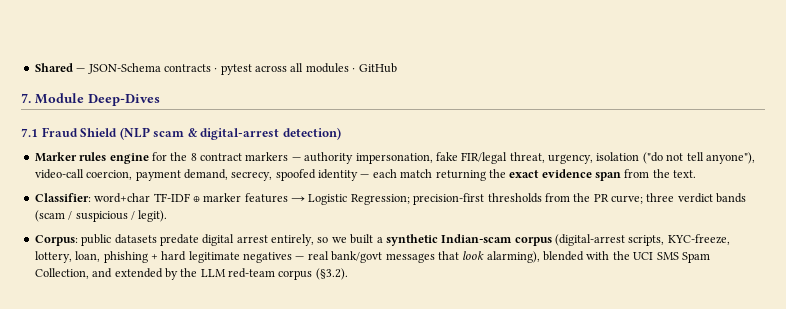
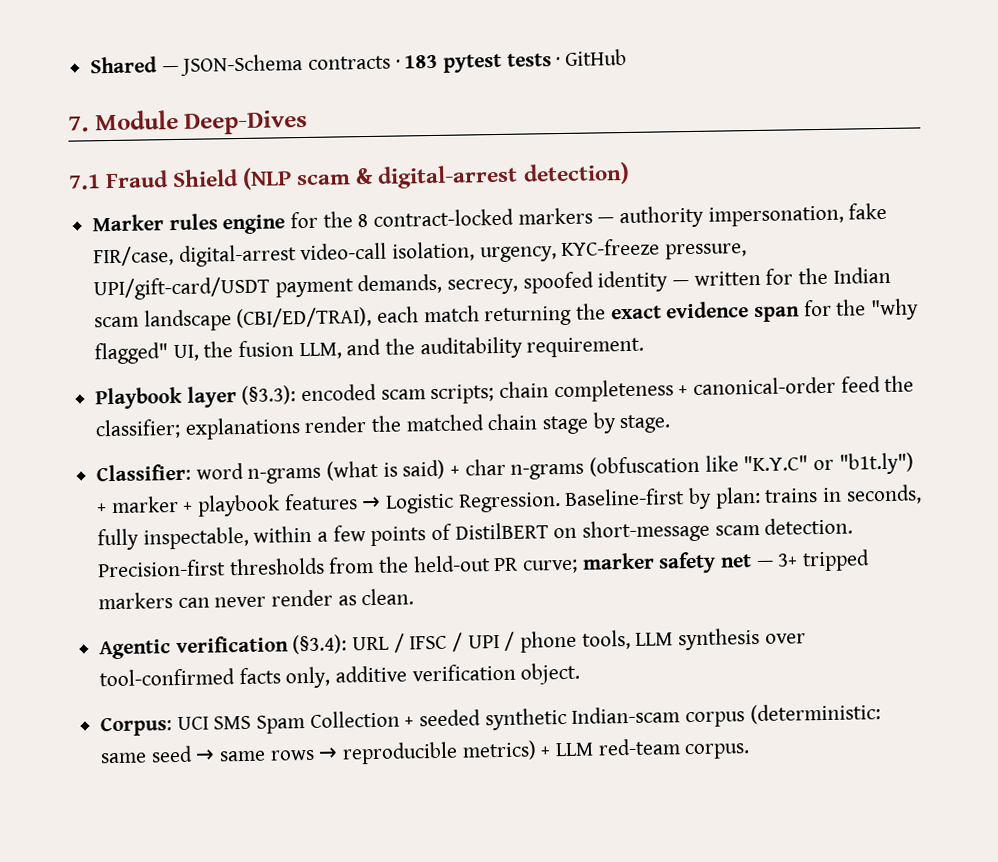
- Shared — JSON-Schema contracts · pytest across all modules · GitHub
+ Shared — JSON-Schema contracts · 183 pytest tests · GitHub
- Marker rules engine for the 8 contract markers — authority impersonation, fake FIR/legal threat, urgency, isolation ("do not tell anyone"), video-call coercion, payment demand, secrecy, spoofed identity — each match returning the exact evidence span from the text.
- Classifier: word+char TF-IDF ⊕ marker features → Logistic Regression; precision-first thresholds from the PR curve; three verdict bands (scam / suspicious / legit).
- Corpus: public datasets predate digital arrest entirely, so we built a synthetic Indian-scam corpus (digital-arrest scripts, KYC-freeze, lottery, loan, phishing + hard legitimate negatives — real bank/govt messages that look alarming), blended with the UCI SMS Spam Collection, and extended by the LLM red-team corpus (§3.2).
+ Marker rules engine for the 8 contract-locked markers — authority impersonation, fake FIR/case, digital-arrest video-call isolation, urgency, KYC-freeze pressure, UPI/gift-card/USDT payment demands, secrecy, spoofed identity — written for the Indian scam landscape (CBI/ED/TRAI), each match returning the exact evidence span for the "why flagged" UI, the fusion LLM, and the auditability requirement.
+ Playbook layer (§3.3): encoded scam scripts; chain completeness + canonical-order feed the classifier; explanations render the matched chain stage by stage.
+ Classifier: word n-grams (what is said) + char n-grams (obfuscation like "K.Y.C" or "b1t.ly") + marker + playbook features → Logistic Regression. Baseline-first by plan: trains in seconds, fully inspectable, within a few points of DistilBERT on short-message scam detection. Precision-first thresholds from the held-out PR curve; marker safety net — 3+ tripped markers can never render as clean.
+ Agentic verification (§3.4): URL / IFSC / UPI / phone tools, LLM synthesis over tool-confirmed facts only, additive verification object.
+ Corpus: UCI SMS Spam Collection + seeded synthetic Indian-scam corpus (deterministic: same seed → same rows → reproducible metrics) + LLM red-team corpus.

